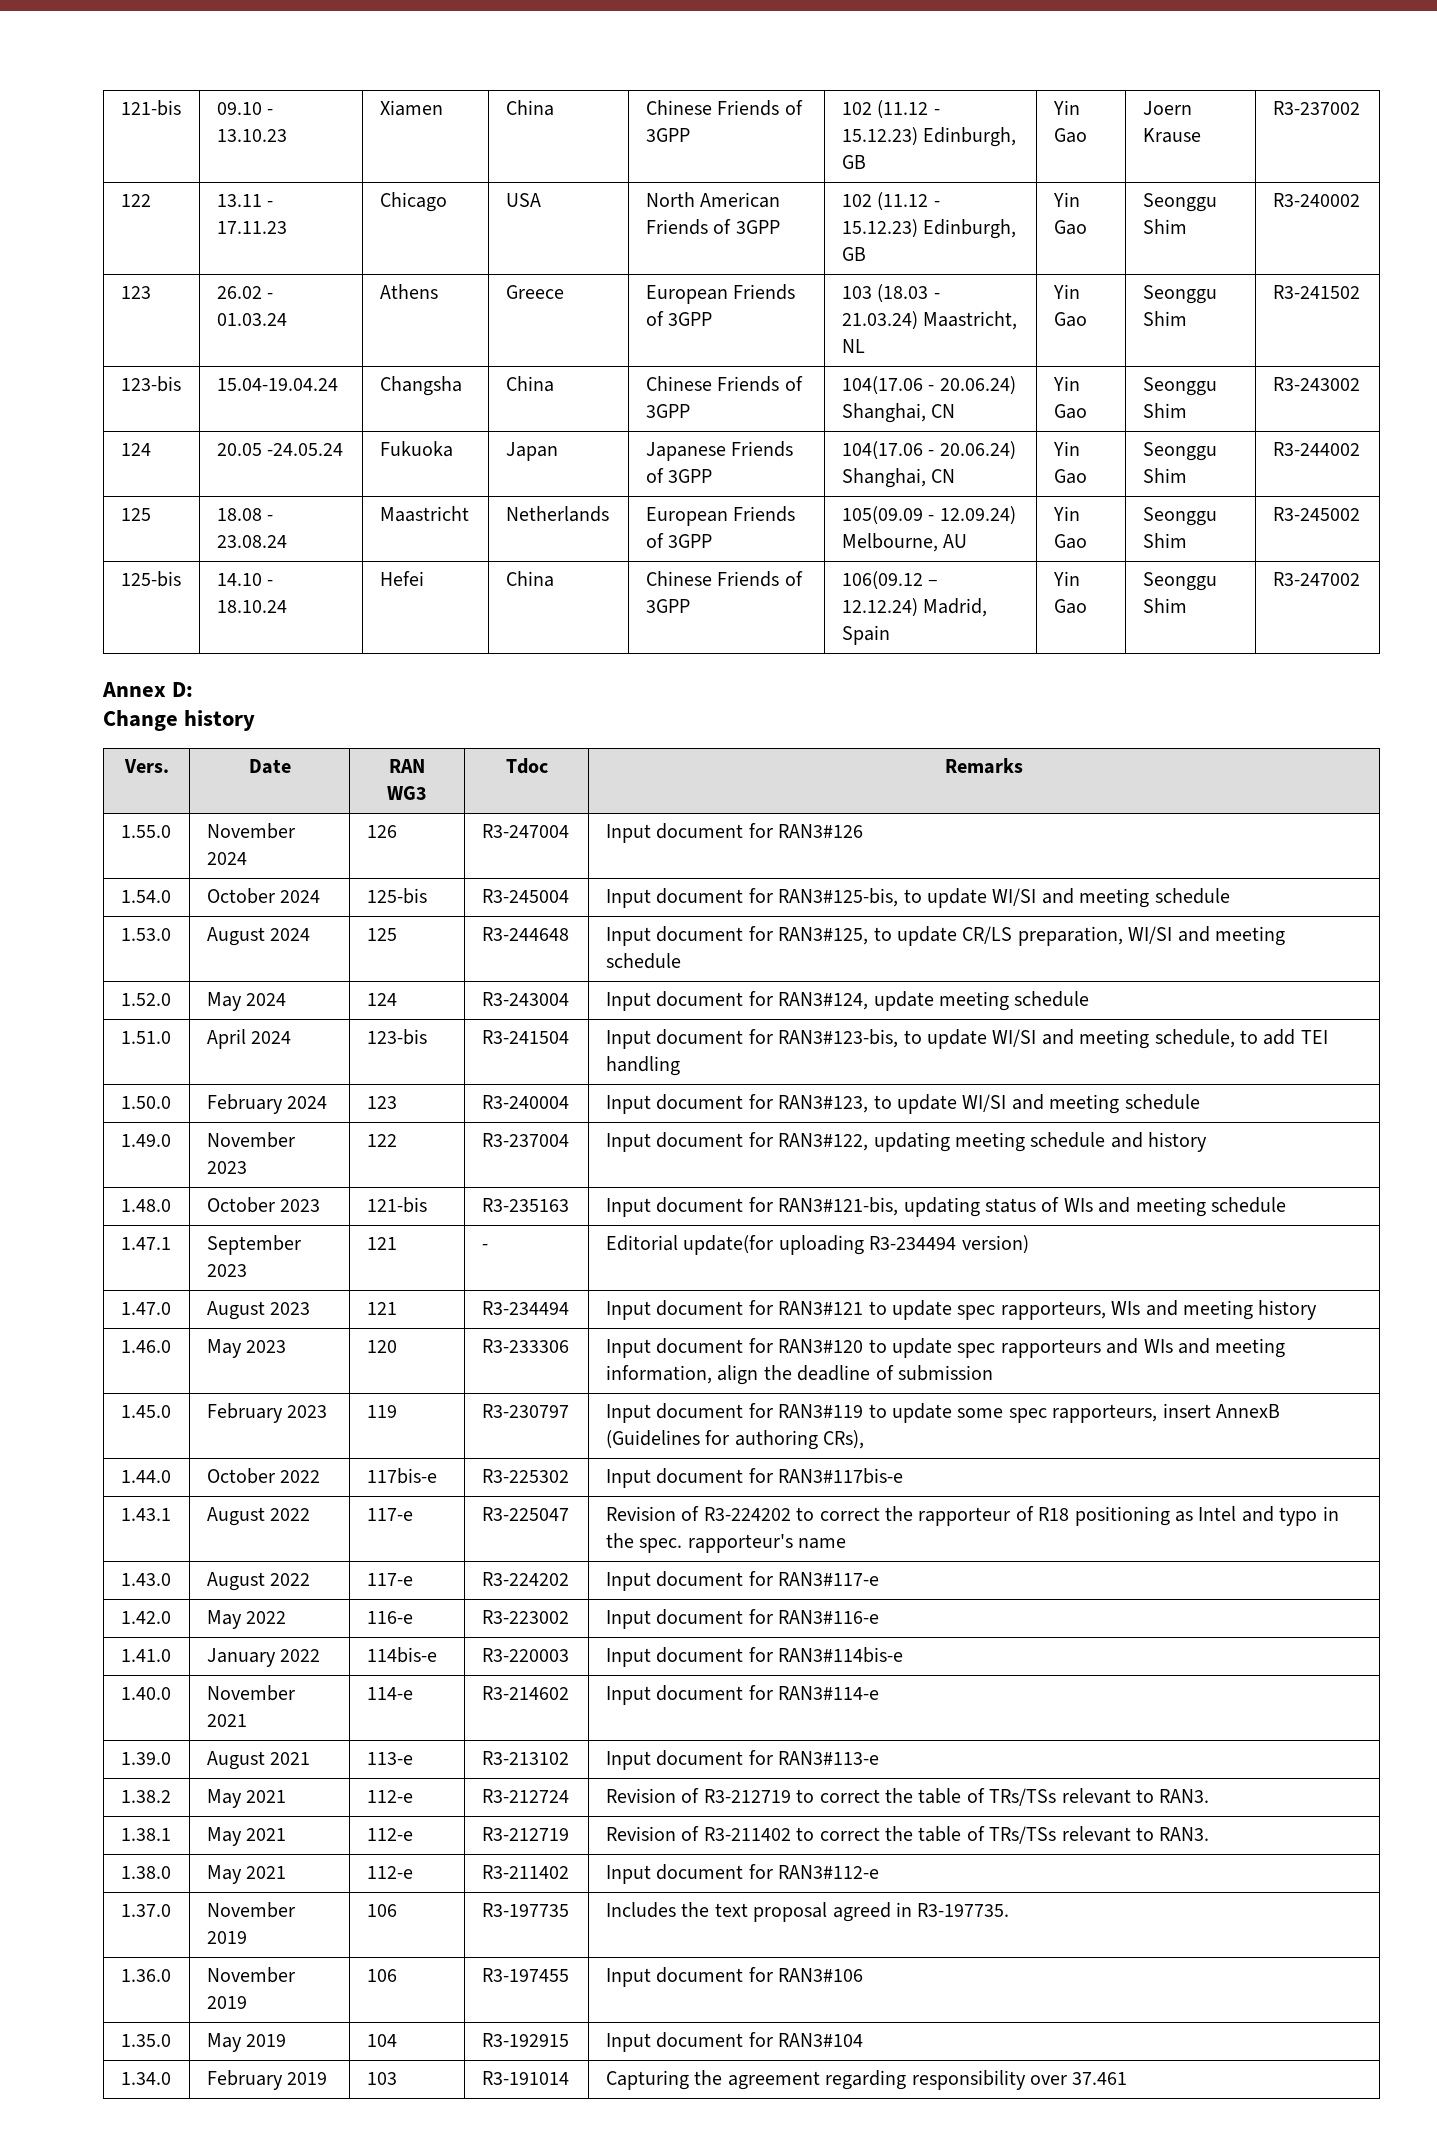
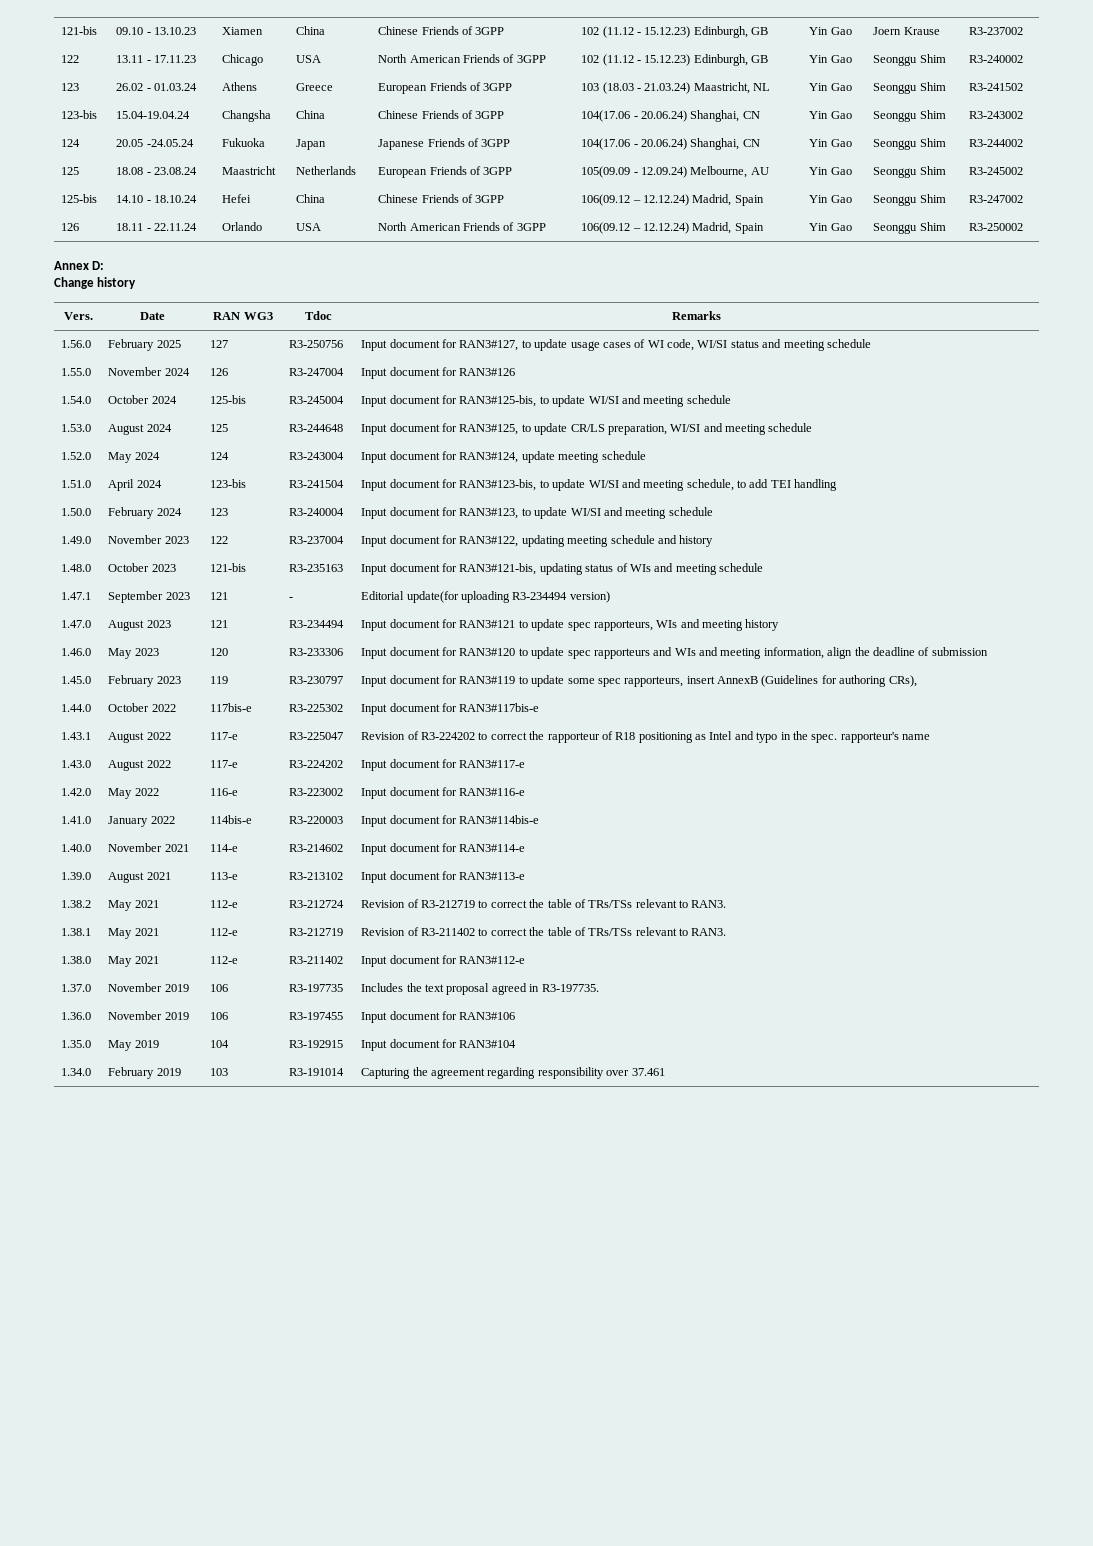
+ 126 | 18.11 - 22.11.24 | Orlando | USA | North American Friends of 3GPP | 106(09.12 – 12.12.24) Madrid, Spain | Yin Gao | Seonggu Shim | R3-250002
+ 1.56.0 | February 2025 | 127 | R3-250756 | Input document for RAN3#127, to update usage cases of WI code, WI/SI status and meeting schedule

